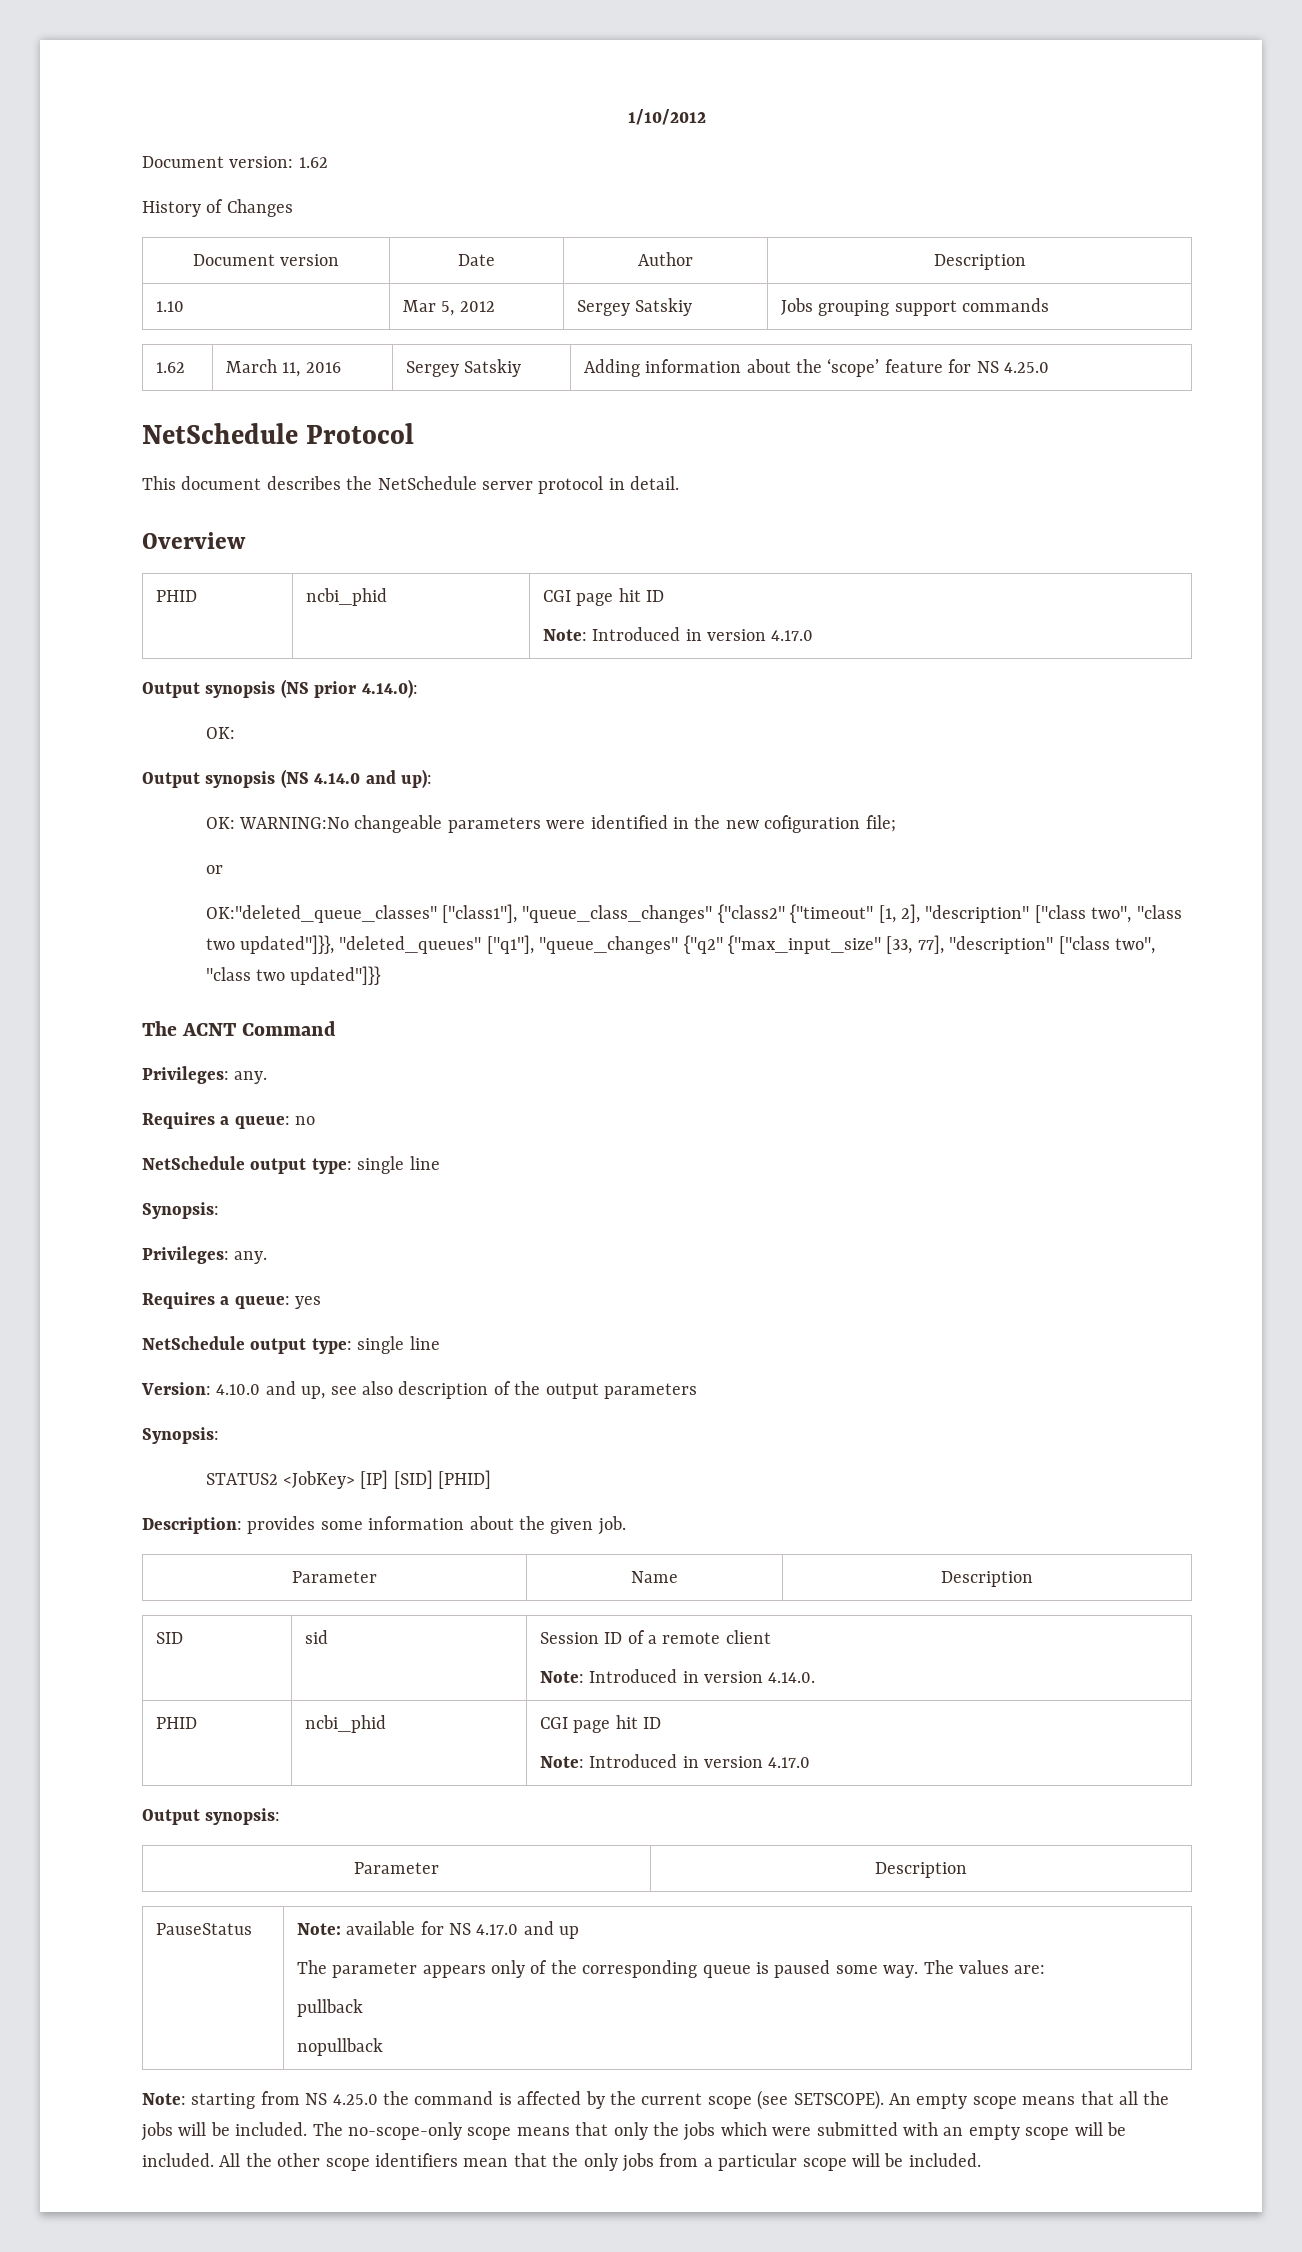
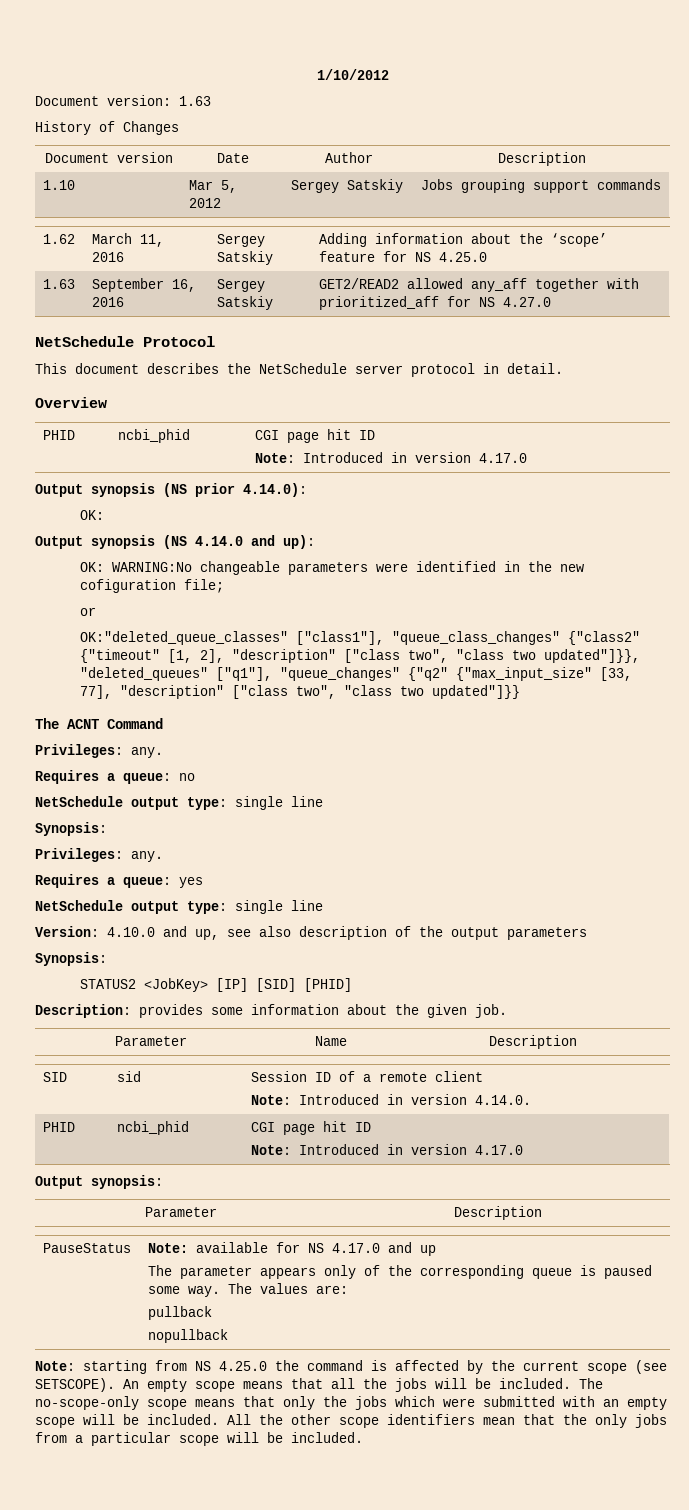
- Document version: 1.62
+ Document version: 1.63
+ 1.63 | September 16, 2016 | Sergey Satskiy | GET2/READ2 allowed any_aff together with prioritized_aff for NS 4.27.0

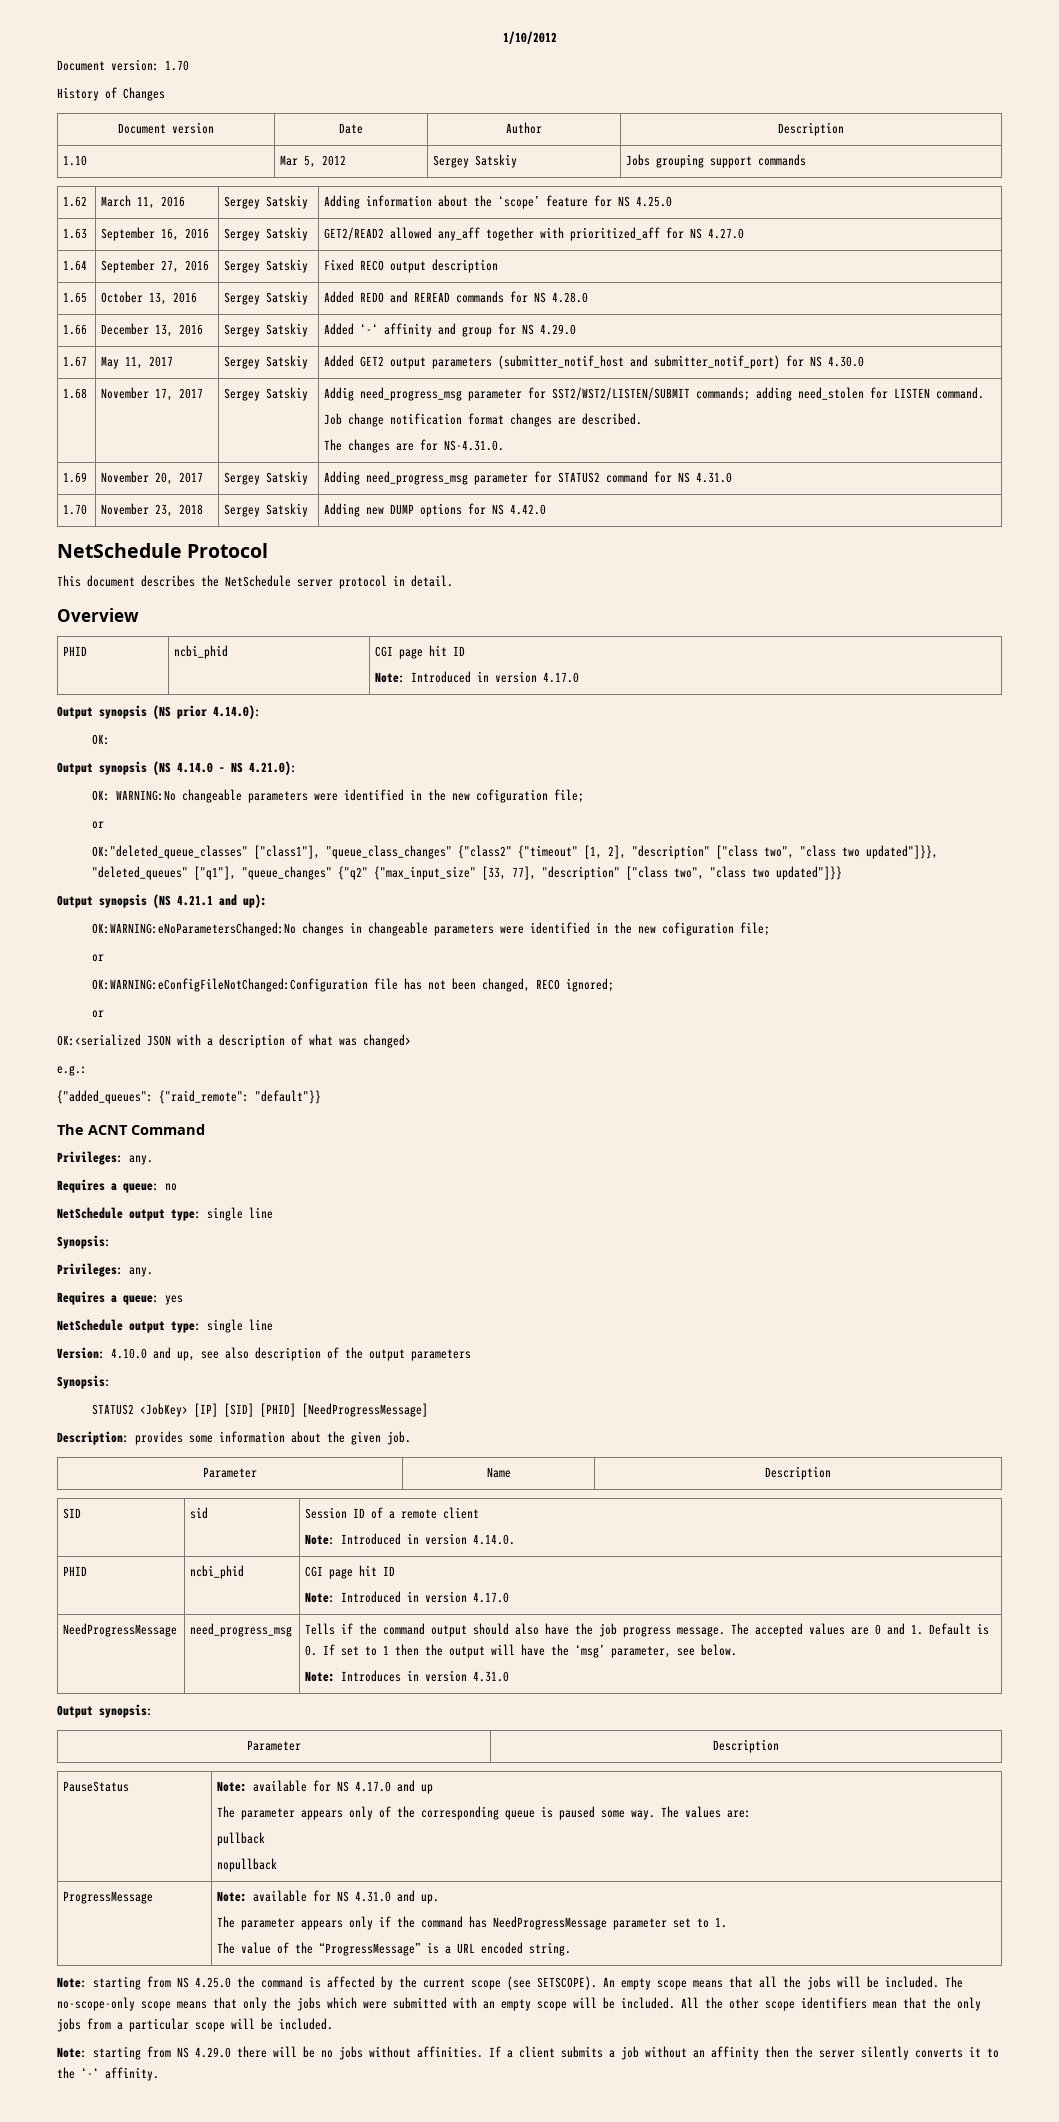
- Document version: 1.63
+ Document version: 1.70
+ 1.64 | September 27, 2016 | Sergey Satskiy | Fixed RECO output description
+ 1.65 | October 13, 2016 | Sergey Satskiy | Added REDO and REREAD commands for NS 4.28.0
+ 1.66 | December 13, 2016 | Sergey Satskiy | Added ‘-‘ affinity and group for NS 4.29.0
+ 1.67 | May 11, 2017 | Sergey Satskiy | Added GET2 output parameters (submitter_notif_host and submitter_notif_port) for NS 4.30.0
+ 1.68 | November 17, 2017 | Sergey Satskiy | Addig need_progress_msg parameter for SST2/WST2/LISTEN/SUBMIT commands; adding need_stolen for LISTEN command.
+ Job change notification format changes are described.
+ The changes are for NS-4.31.0.
+ 1.69 | November 20, 2017 | Sergey Satskiy | Adding need_progress_msg parameter for STATUS2 command for NS 4.31.0
+ 1.70 | November 23, 2018 | Sergey Satskiy | Adding new DUMP options for NS 4.42.0
- Output synopsis (NS 4.14.0 and up):
+ Output synopsis (NS 4.14.0 – NS 4.21.0):
+ Output synopsis (NS 4.21.1 and up):
+ OK:WARNING:eNoParametersChanged:No changes in changeable parameters were identified in the new cofiguration file;
+ or
+ OK:WARNING:eConfigFileNotChanged:Configuration file has not been changed, RECO ignored;
+ or
+ OK:<serialized JSON with a description of what was changed>
+ e.g.:
+ {"added_queues": {"raid_remote": "default"}}
- STATUS2 <JobKey> [IP] [SID] [PHID]
+ STATUS2 <JobKey> [IP] [SID] [PHID] [NeedProgressMessage]
+ NeedProgressMessage | need_progress_msg | Tells if the command output should also have the job progress message. The accepted values are 0 and 1. Default is 0. If set to 1 then the output will have the ‘msg’ parameter, see below.
+ Note: Introduces in version 4.31.0
+ ProgressMessage | Note: available for NS 4.31.0 and up.
+ The parameter appears only if the command has NeedProgressMessage parameter set to 1.
+ The value of the “ProgressMessage” is a URL encoded string.
+ Note: starting from NS 4.29.0 there will be no jobs without affinities. If a client submits a job without an affinity then the server silently converts it to the ‘-‘ affinity.

